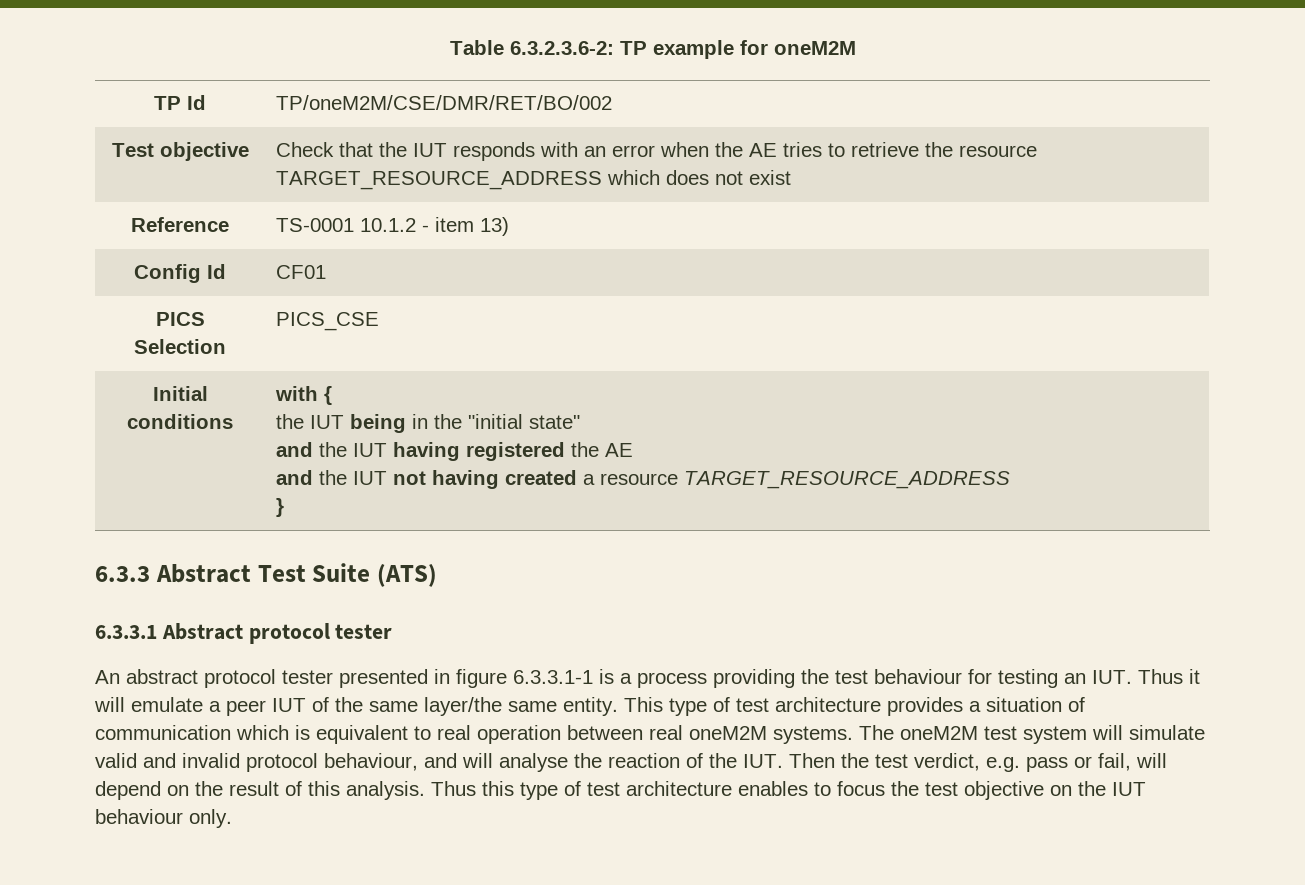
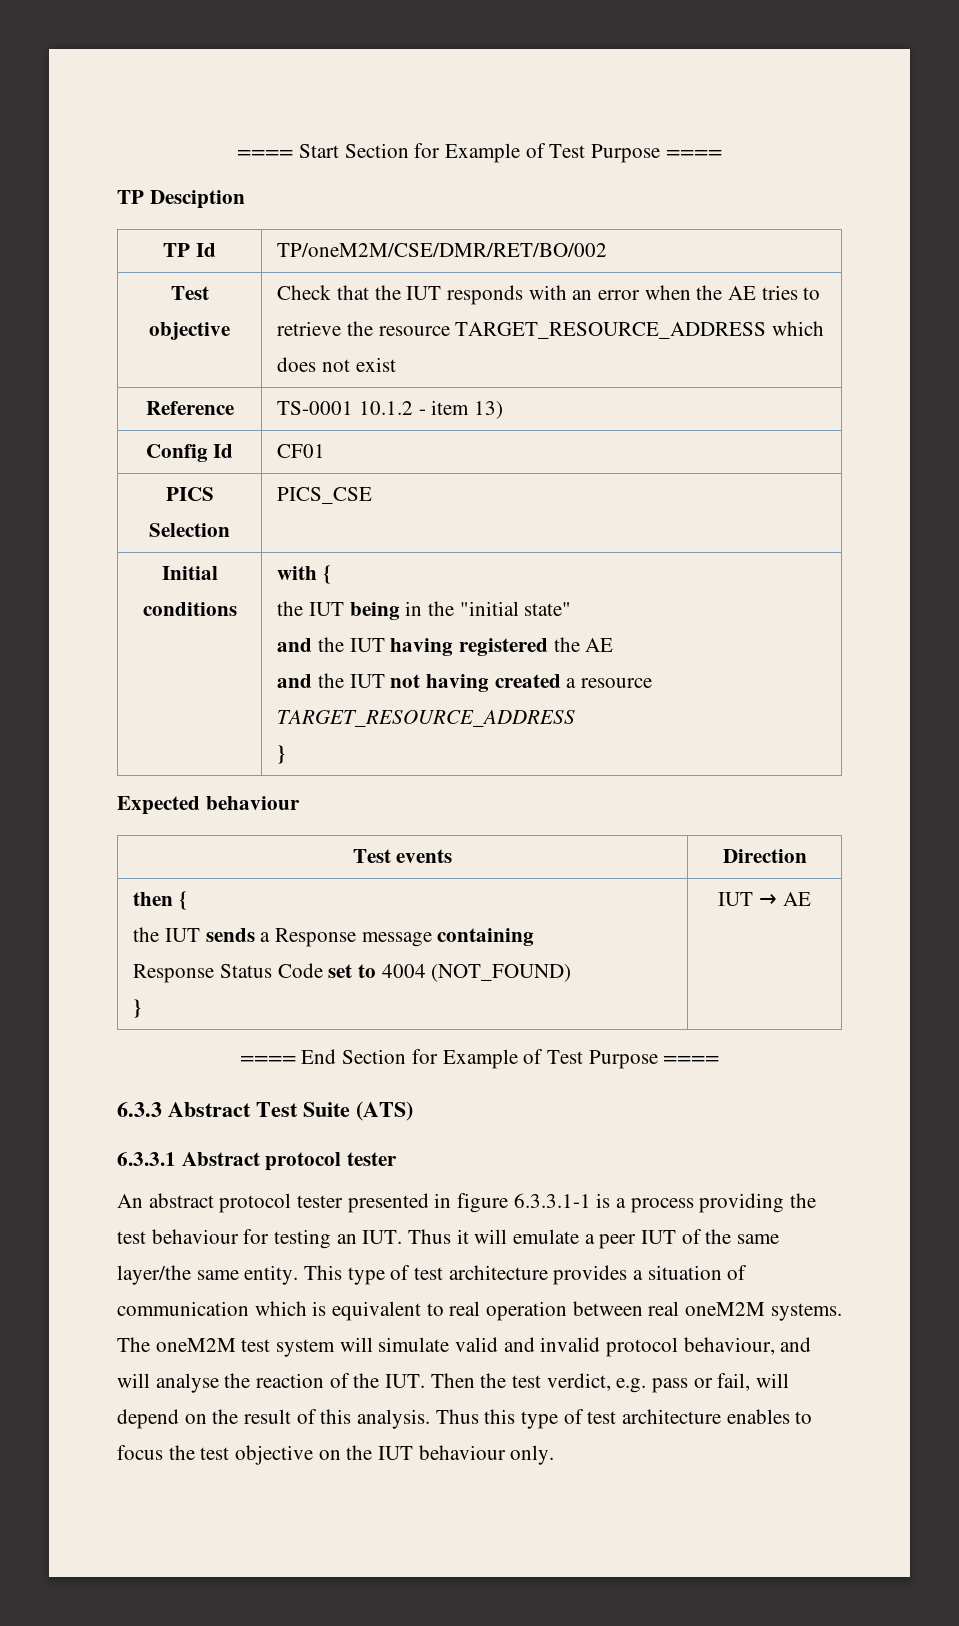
- Table 6.3.2.3.6-2: TP example for oneM2M
+ ==== Start Section for Example of Test Purpose ====
+ TP Desciption
+ Expected behaviour
+ Test events | Direction
+ then {
+ the IUT sends a Response message containing
+ Response Status Code set to 4004 (NOT_FOUND)
+ } | IUT → AE
+ ==== End Section for Example of Test Purpose ====

